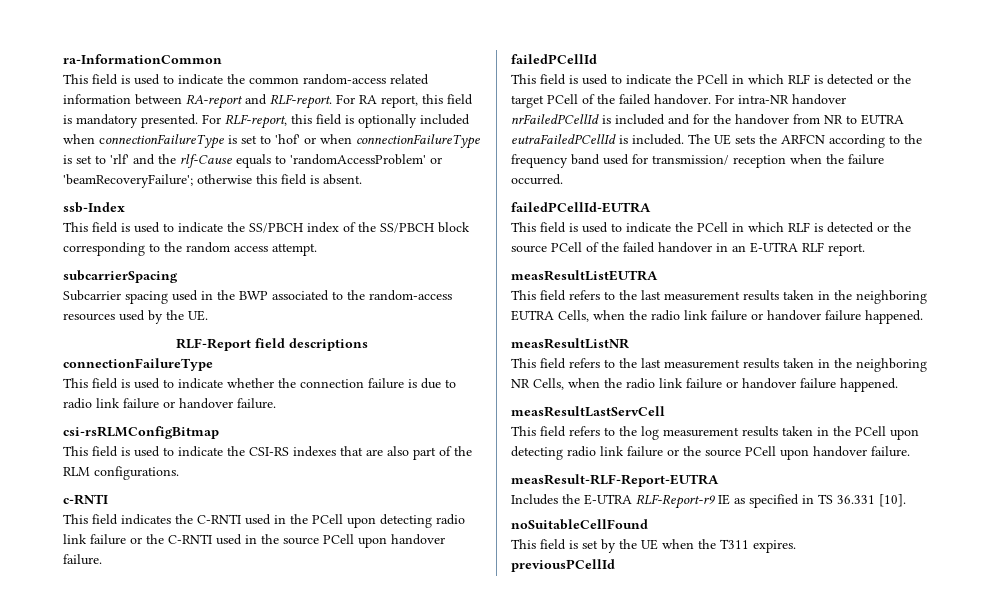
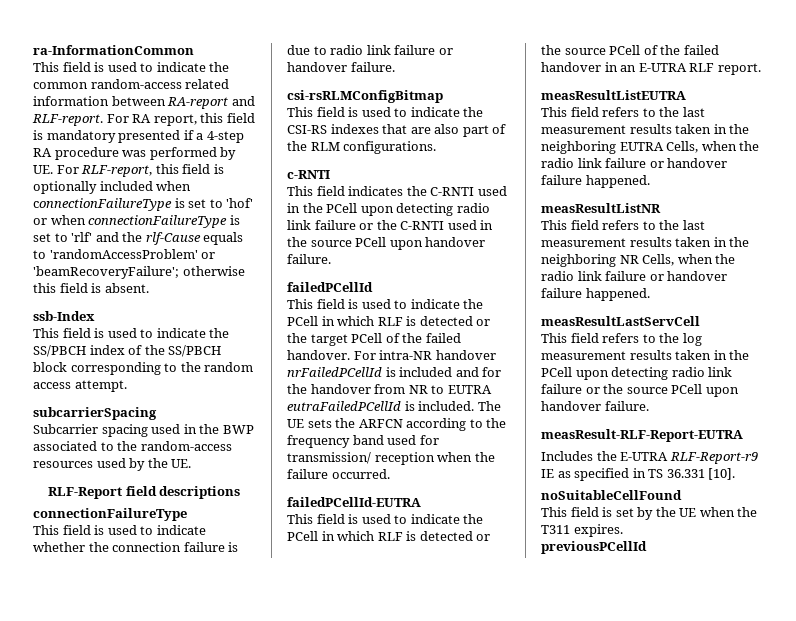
- For RA report, this field is mandatory presented. For RLF-report, this field is optionally included when connectionFailureType is set to 'hof' or when connectionFailureType is set to 'rlf' and the rlf-Cause equals to 'randomAccessProblem' or 'beamRecoveryFailure'; otherwise this field is absent.
+ For RA report, this field is mandatory presented if a 4-step RA procedure was performed by UE. For RLF-report, this field is optionally included when connectionFailureType is set to 'hof' or when connectionFailureType is set to 'rlf' and the rlf-Cause equals to 'randomAccessProblem' or 'beamRecoveryFailure'; otherwise this field is absent.

